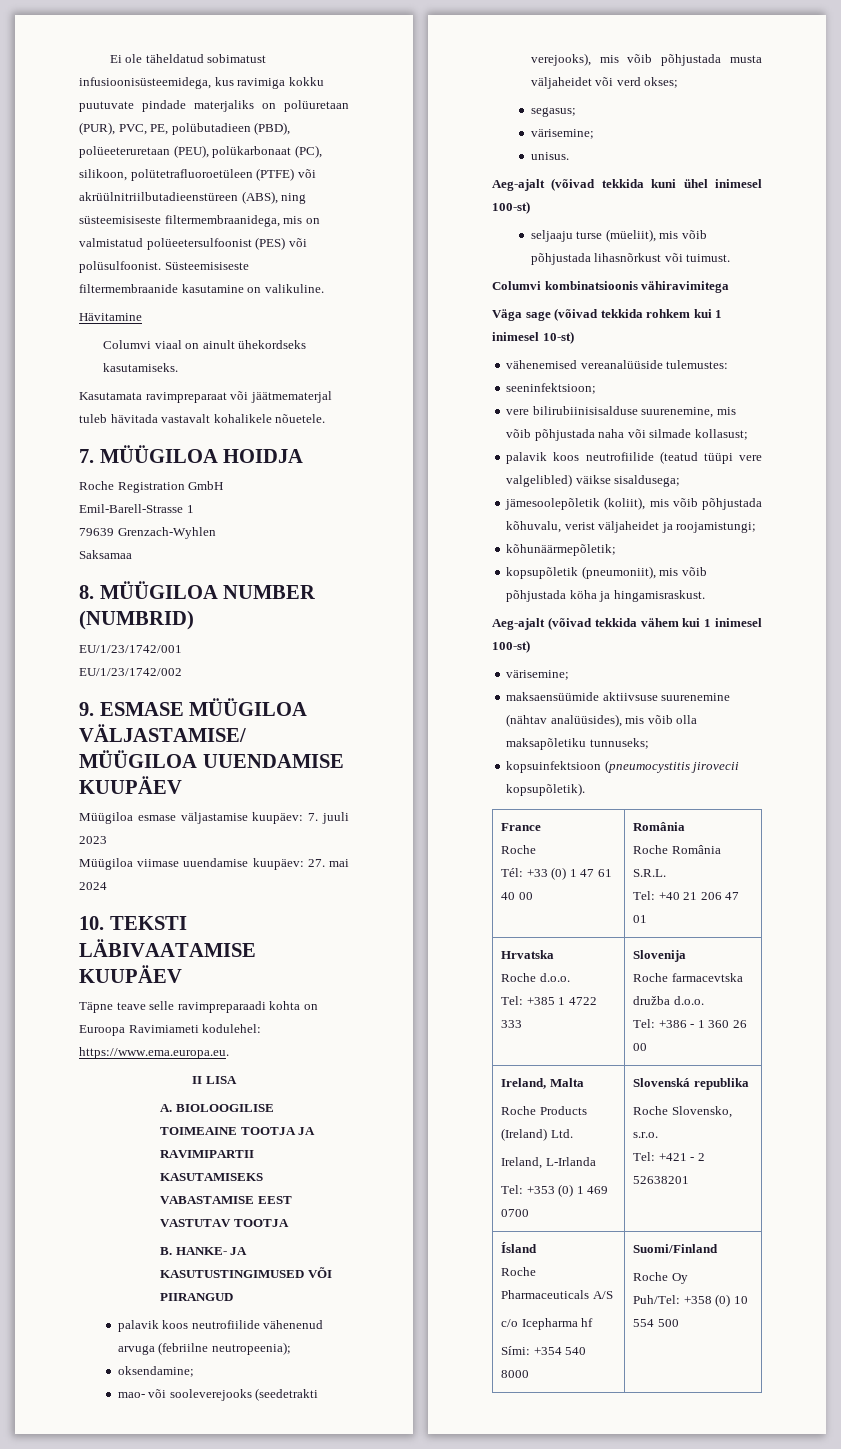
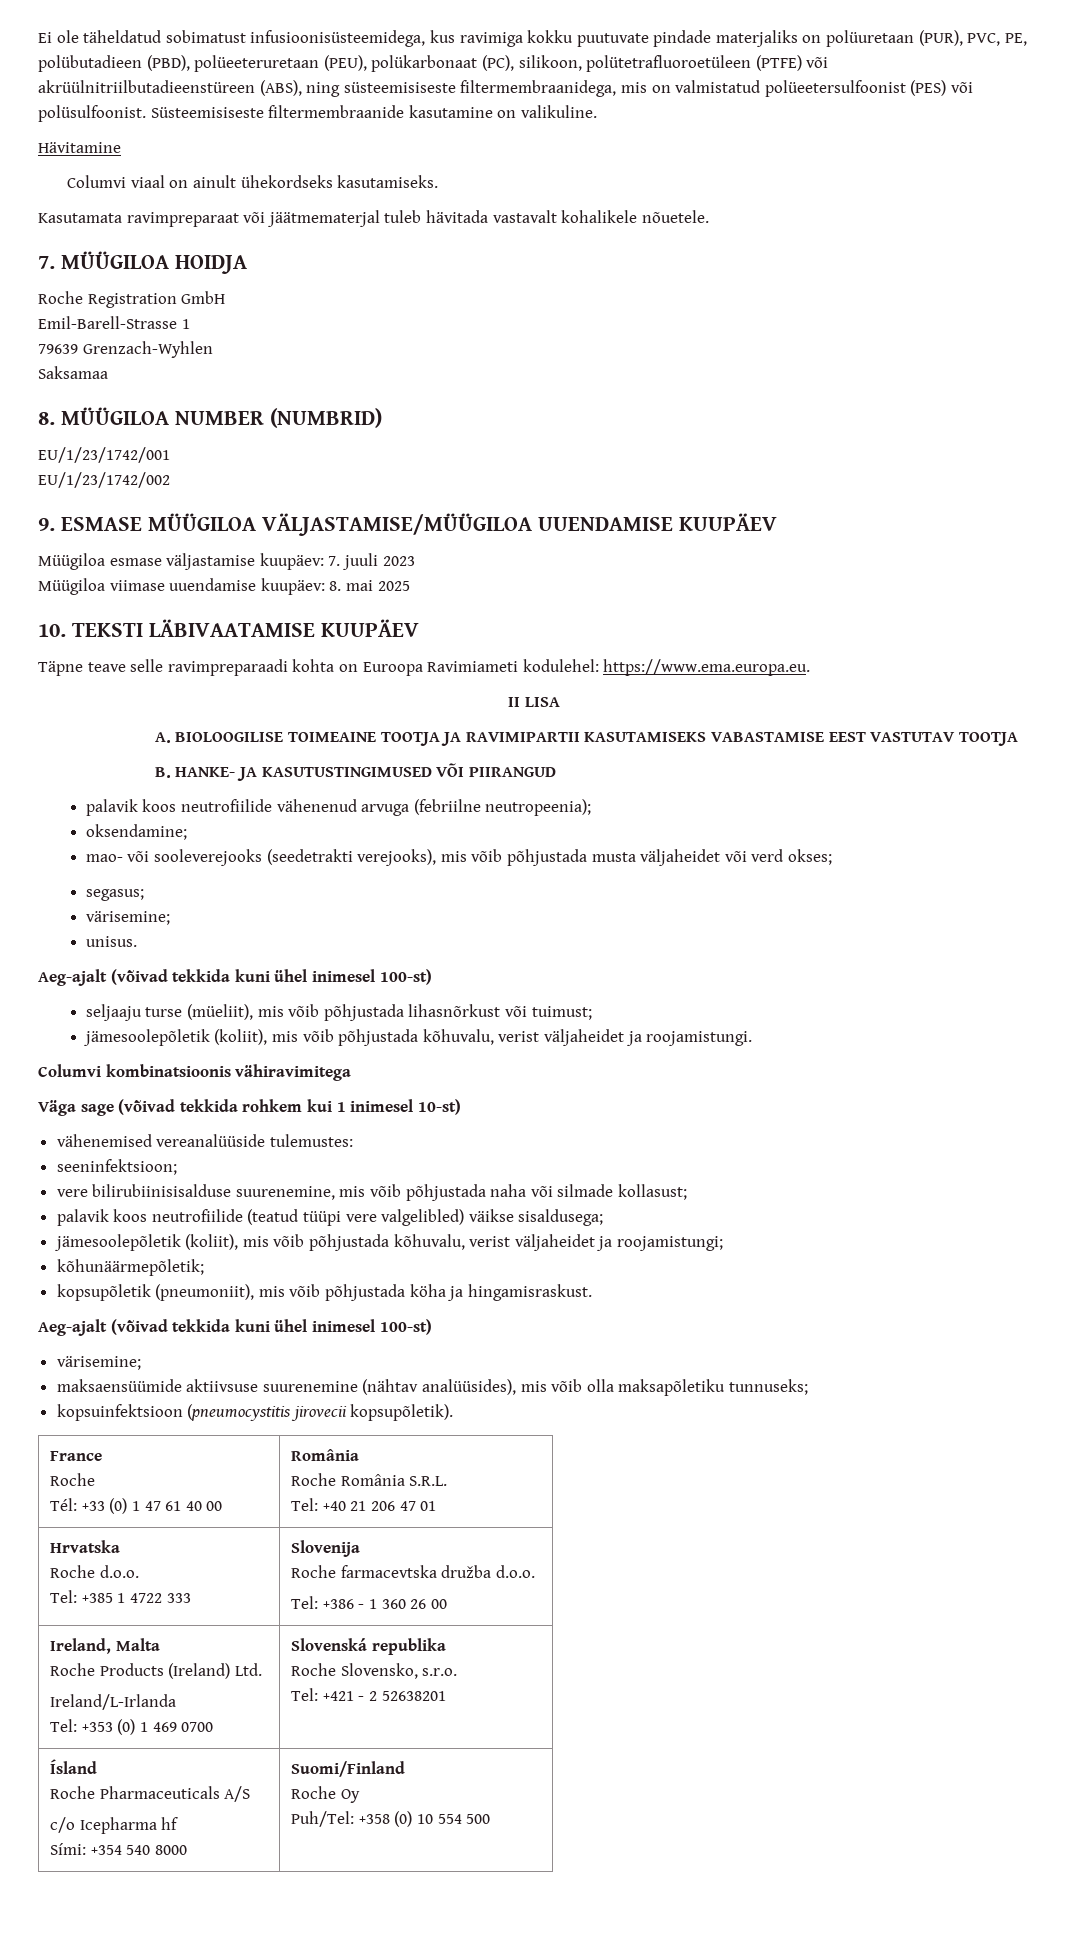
- Müügiloa viimase uuendamise kuupäev: 27. mai 2024
+ Müügiloa viimase uuendamise kuupäev: 8. mai 2025
- seljaaju turse (müeliit), mis võib põhjustada lihasnõrkust või tuimust.
+ seljaaju turse (müeliit), mis võib põhjustada lihasnõrkust või tuimust;
+ jämesoolepõletik (koliit), mis võib põhjustada kõhuvalu, verist väljaheidet ja roojamistungi.
  kopsupõletik (pneumoniit), mis võib põhjustada köha ja hingamisraskust.
- Aeg-ajalt (võivad tekkida vähem kui 1 inimesel 100-st)
+ Aeg-ajalt (võivad tekkida kuni ühel inimesel 100-st)
  Ireland, Malta
  Roche Products (Ireland) Ltd.
- Ireland, L-Irlanda
+ Ireland/L-Irlanda

